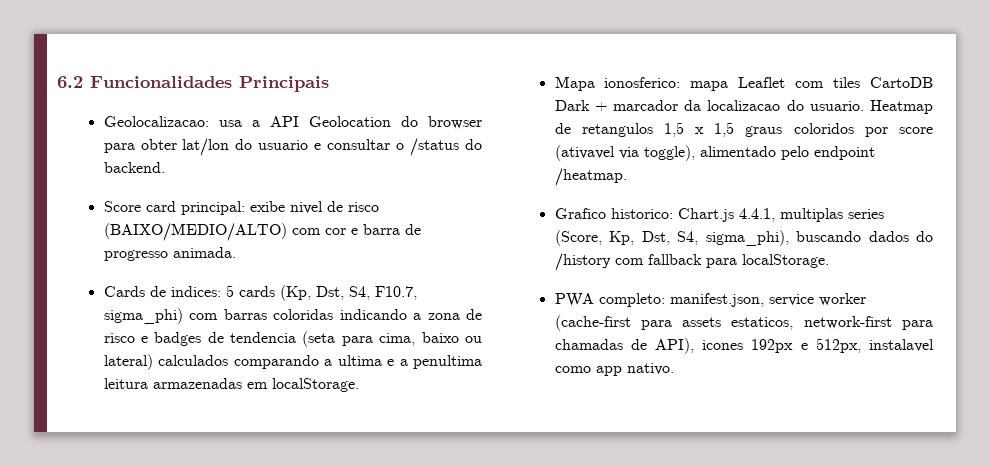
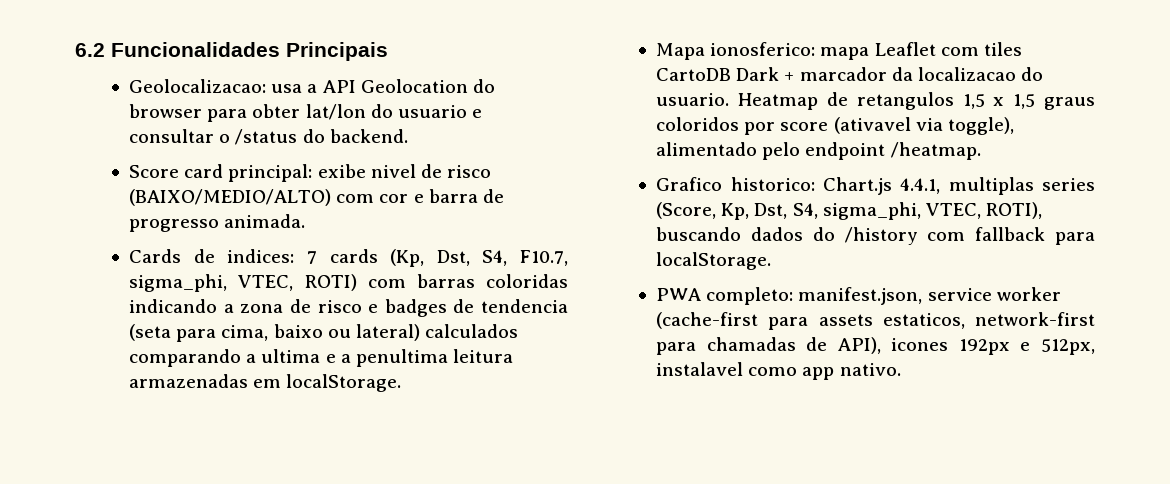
- Cards de indices: 5 cards (Kp, Dst, S4, F10.7, sigma_phi) com barras coloridas indicando a zona de risco e badges de tendencia (seta para cima, baixo ou lateral) calculados comparando a ultima e a penultima leitura armazenadas em localStorage.
+ Cards de indices: 7 cards (Kp, Dst, S4, F10.7, sigma_phi, VTEC, ROTI) com barras coloridas indicando a zona de risco e badges de tendencia (seta para cima, baixo ou lateral) calculados comparando a ultima e a penultima leitura armazenadas em localStorage.
- Grafico historico: Chart.js 4.4.1, multiplas series (Score, Kp, Dst, S4, sigma_phi), buscando dados do /history com fallback para localStorage.
+ Grafico historico: Chart.js 4.4.1, multiplas series (Score, Kp, Dst, S4, sigma_phi, VTEC, ROTI), buscando dados do /history com fallback para localStorage.

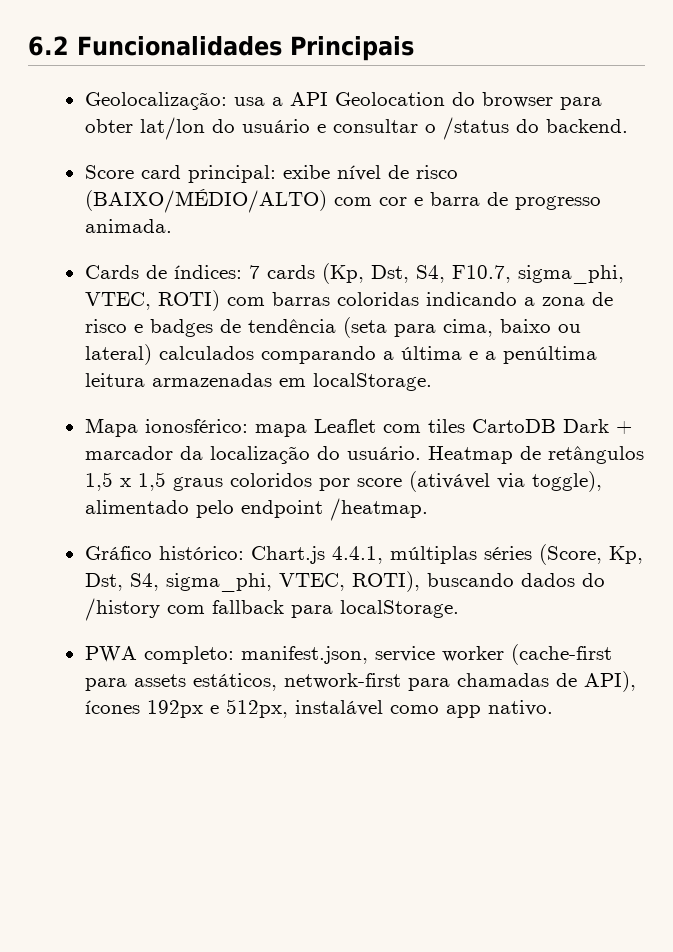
- Geolocalizacao: usa a API Geolocation do browser para obter lat/lon do usuario e consultar o /status do backend.
+ Geolocalização: usa a API Geolocation do browser para obter lat/lon do usuário e consultar o /status do backend.
- Score card principal: exibe nivel de risco (BAIXO/MEDIO/ALTO) com cor e barra de progresso animada.
+ Score card principal: exibe nível de risco (BAIXO/MÉDIO/ALTO) com cor e barra de progresso animada.
- Cards de indices: 7 cards (Kp, Dst, S4, F10.7, sigma_phi, VTEC, ROTI) com barras coloridas indicando a zona de risco e badges de tendencia (seta para cima, baixo ou lateral) calculados comparando a ultima e a penultima leitura armazenadas em localStorage.
+ Cards de índices: 7 cards (Kp, Dst, S4, F10.7, sigma_phi, VTEC, ROTI) com barras coloridas indicando a zona de risco e badges de tendência (seta para cima, baixo ou lateral) calculados comparando a última e a penúltima leitura armazenadas em localStorage.
- Mapa ionosferico: mapa Leaflet com tiles CartoDB Dark + marcador da localizacao do usuario.
+ Mapa ionosférico: mapa Leaflet com tiles CartoDB Dark + marcador da localização do usuário.
- Heatmap de retangulos 1,5 x 1,5 graus coloridos por score (ativavel via toggle), alimentado pelo endpoint /heatmap.
+ Heatmap de retângulos 1,5 x 1,5 graus coloridos por score (ativável via toggle), alimentado pelo endpoint /heatmap.
- Grafico historico: Chart.js 4.4.1, multiplas series (Score, Kp, Dst, S4, sigma_phi, VTEC, ROTI), buscando dados do /history com fallback para localStorage.
+ Gráfico histórico: Chart.js 4.4.1, múltiplas séries (Score, Kp, Dst, S4, sigma_phi, VTEC, ROTI), buscando dados do /history com fallback para localStorage.
- PWA completo: manifest.json, service worker (cache-first para assets estaticos, network-first para chamadas de API), icones 192px e 512px, instalavel como app nativo.
+ PWA completo: manifest.json, service worker (cache-first para assets estáticos, network-first para chamadas de API), ícones 192px e 512px, instalável como app nativo.

